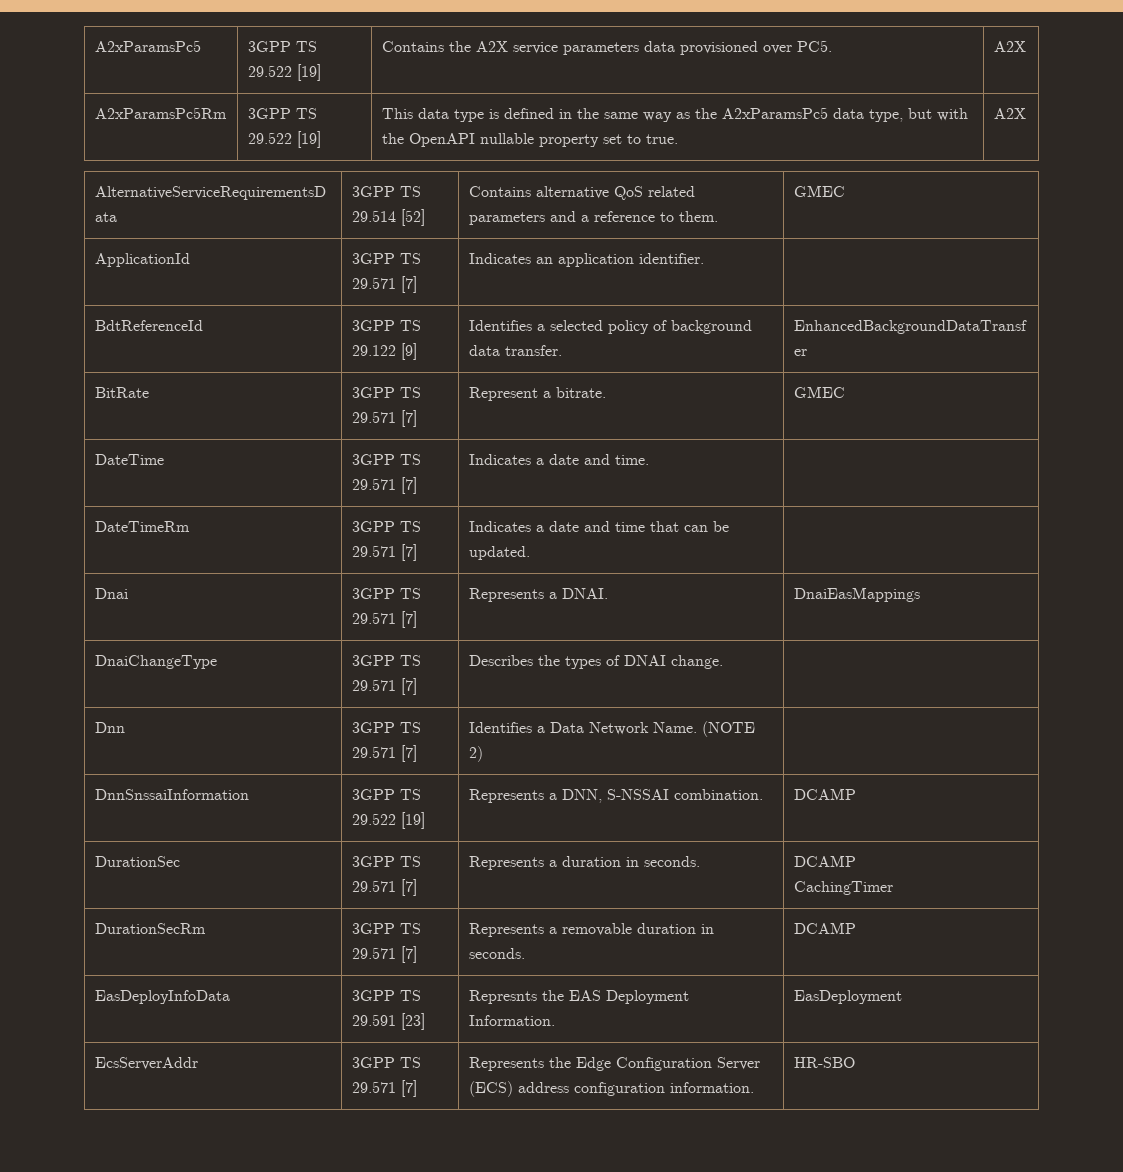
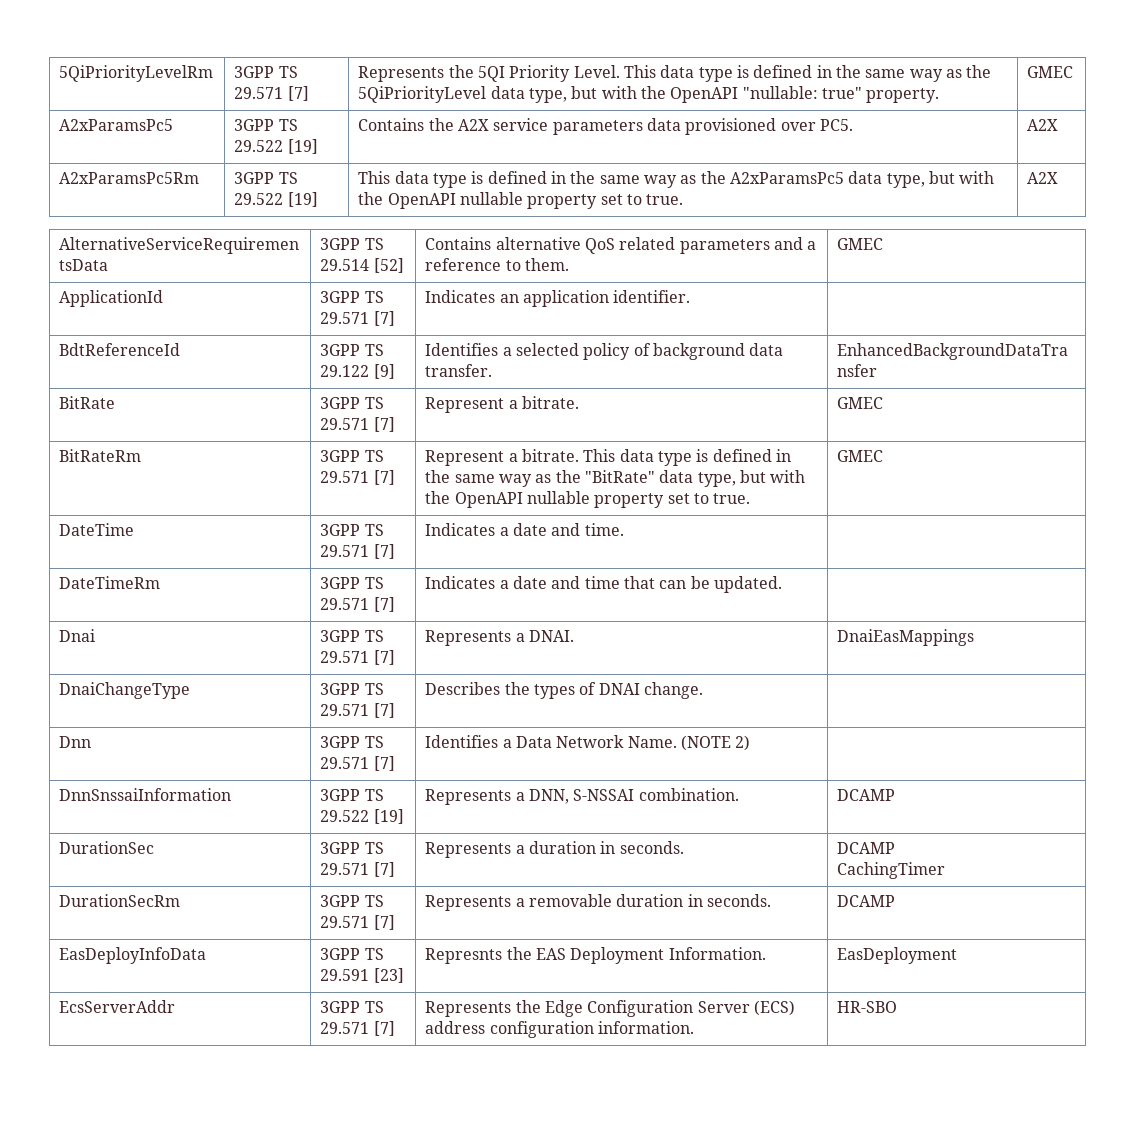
+ 5QiPriorityLevelRm | 3GPP TS 29.571 [7] | Represents the 5QI Priority Level. This data type is defined in the same way as the 5QiPriorityLevel data type, but with the OpenAPI "nullable: true" property. | GMEC
+ BitRateRm | 3GPP TS 29.571 [7] | Represent a bitrate. This data type is defined in the same way as the "BitRate" data type, but with the OpenAPI nullable property set to true. | GMEC

